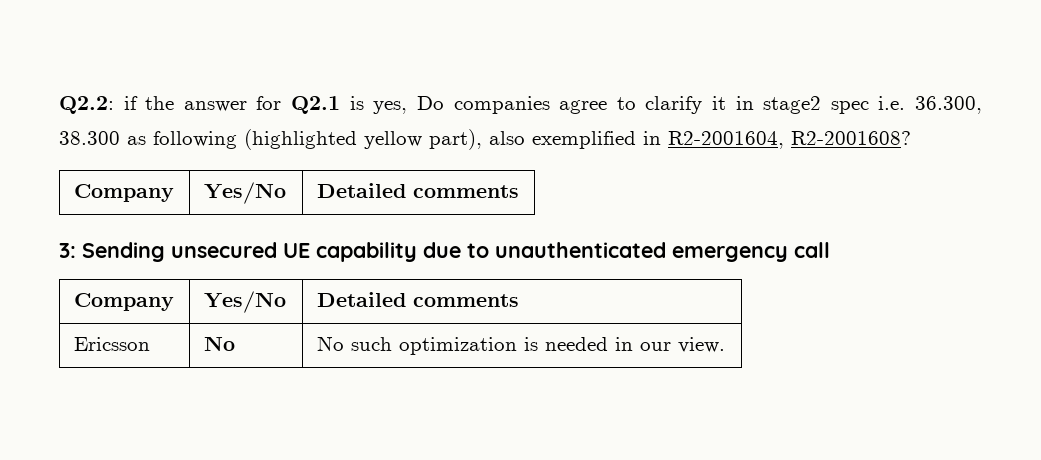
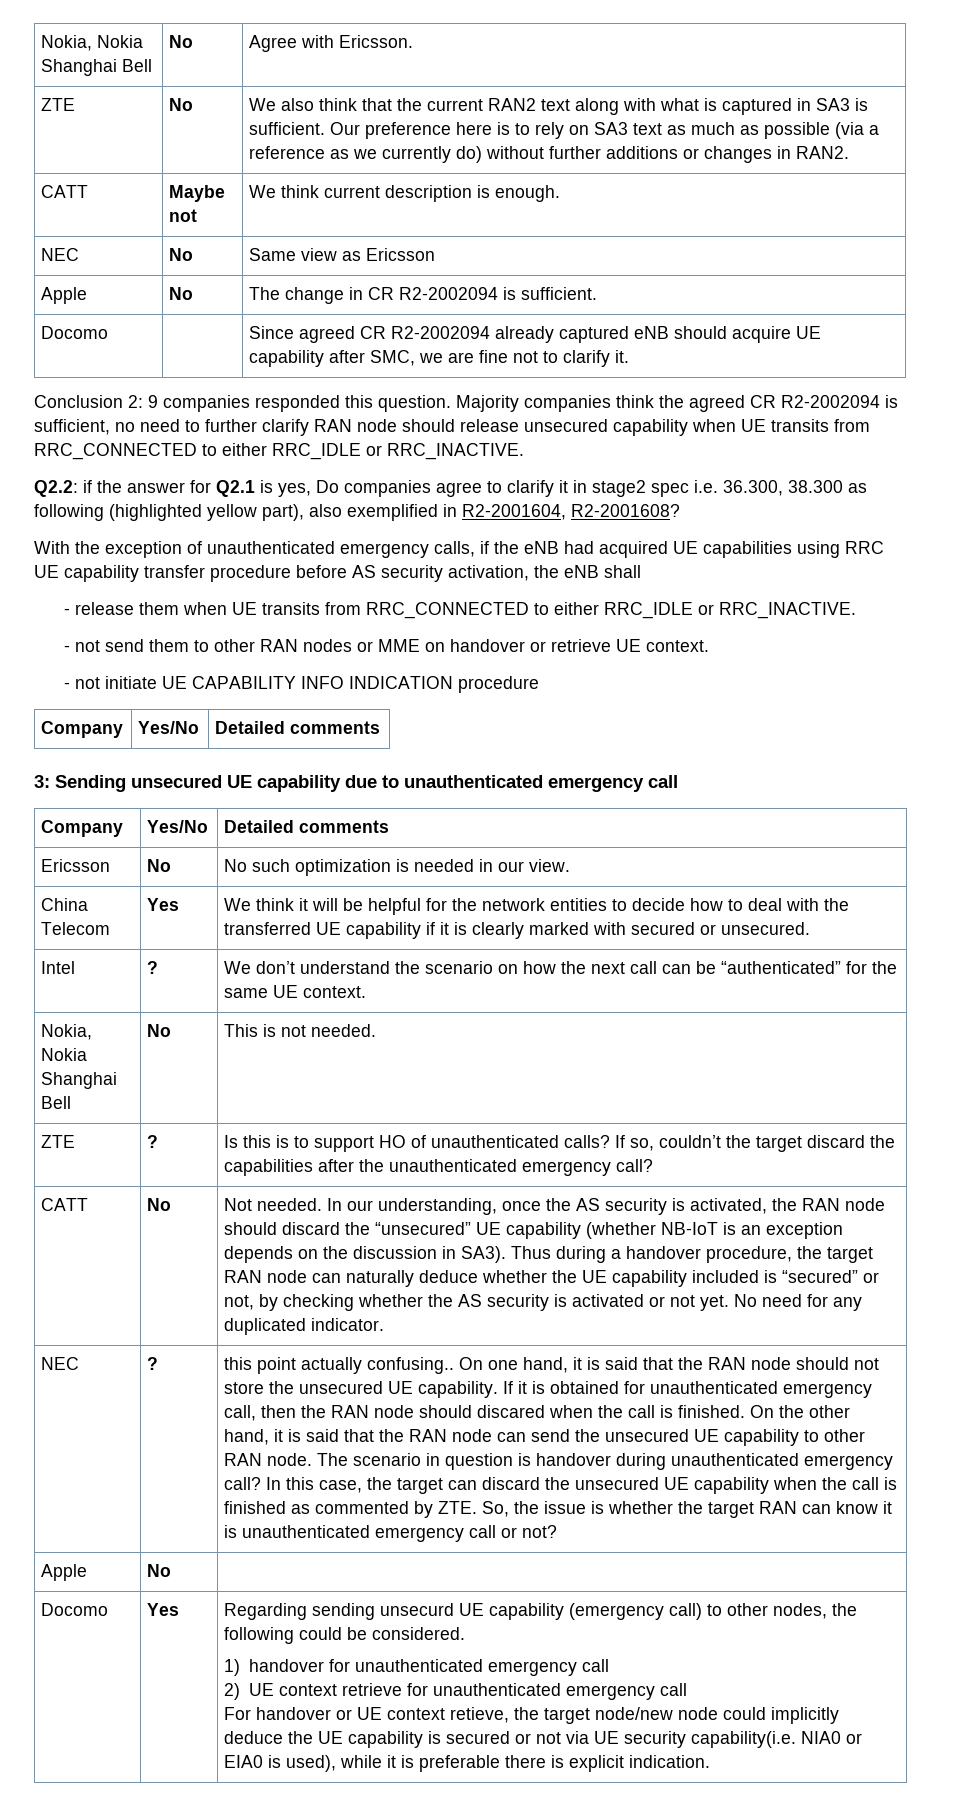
+ Nokia, Nokia Shanghai Bell | No | Agree with Ericsson.
+ ZTE | No | We also think that the current RAN2 text along with what is captured in SA3 is sufficient. Our preference here is to rely on SA3 text as much as possible (via a reference as we currently do) without further additions or changes in RAN2.
+ CATT | Maybe not | We think current description is enough.
+ NEC | No | Same view as Ericsson
+ Apple | No | The change in CR R2-2002094 is sufficient.
+ Docomo | | Since agreed CR R2-2002094 already captured eNB should acquire UE capability after SMC, we are fine not to clarify it.
+ Conclusion 2: 9 companies responded this question. Majority companies think the agreed CR R2-2002094 is sufficient, no need to further clarify RAN node should release unsecured capability when UE transits from RRC_CONNECTED to either RRC_IDLE or RRC_INACTIVE.
+ With the exception of unauthenticated emergency calls, if the eNB had acquired UE capabilities using RRC UE capability transfer procedure before AS security activation, the eNB shall
+ - release them when UE transits from RRC_CONNECTED to either RRC_IDLE or RRC_INACTIVE.
+ - not send them to other RAN nodes or MME on handover or retrieve UE context.
+ - not initiate UE CAPABILITY INFO INDICATION procedure
+ China Telecom | Yes | We think it will be helpful for the network entities to decide how to deal with the transferred UE capability if it is clearly marked with secured or unsecured.
+ Intel | ? | We don’t understand the scenario on how the next call can be “authenticated” for the same UE context.
+ Nokia, Nokia Shanghai Bell | No | This is not needed.
+ ZTE | ? | Is this is to support HO of unauthenticated calls? If so, couldn’t the target discard the capabilities after the unauthenticated emergency call?
+ CATT | No | Not needed. In our understanding, once the AS security is activated, the RAN node should discard the “unsecured” UE capability (whether NB-IoT is an exception depends on the discussion in SA3). Thus during a handover procedure, the target RAN node can naturally deduce whether the UE capability included is “secured” or not, by checking whether the AS security is activated or not yet. No need for any duplicated indicator.
+ NEC | ? | this point actually confusing.. On one hand, it is said that the RAN node should not store the unsecured UE capability. If it is obtained for unauthenticated emergency call, then the RAN node should discared when the call is finished. On the other hand, it is said that the RAN node can send the unsecured UE capability to other RAN node. The scenario in question is handover during unauthenticated emergency call? In this case, the target can discard the unsecured UE capability when the call is finished as commented by ZTE. So, the issue is whether the target RAN can know it is unauthenticated emergency call or not?
+ Apple | No |
+ Docomo | Yes | Regarding sending unsecurd UE capability (emergency call) to other nodes, the following could be considered.
+ 1) handover for unauthenticated emergency call
+ 2) UE context retrieve for unauthenticated emergency call
+ For handover or UE context retieve, the target node/new node could implicitly deduce the UE capability is secured or not via UE security capability(i.e. NIA0 or EIA0 is used), while it is preferable there is explicit indication.

